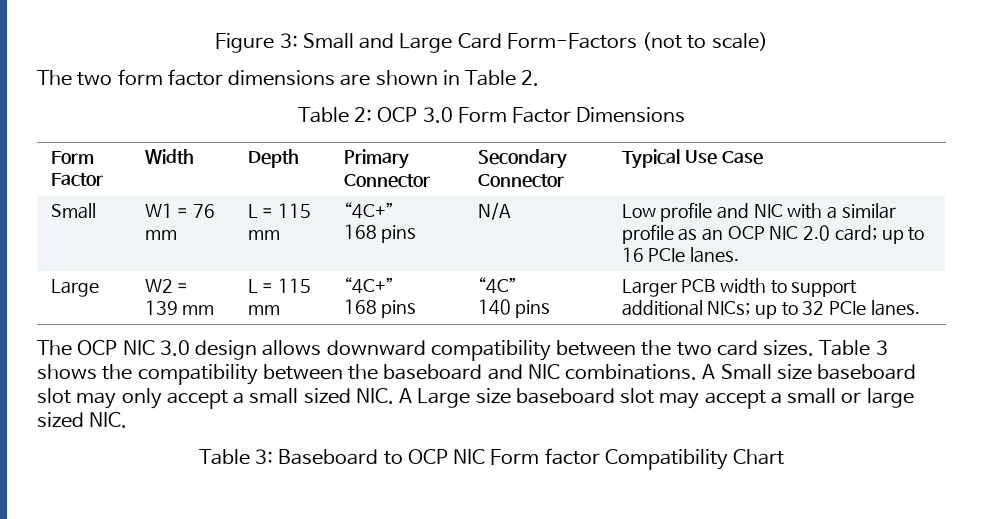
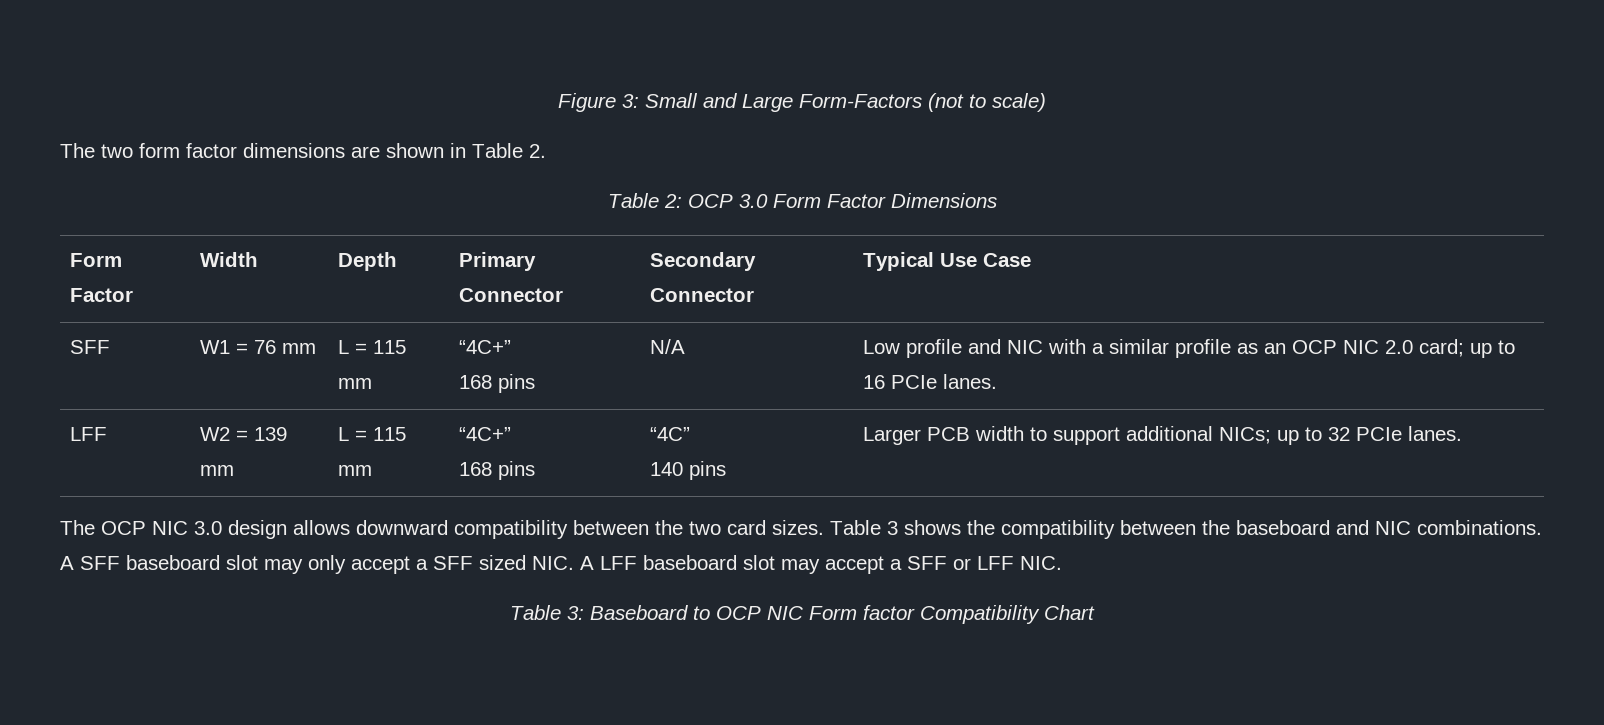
- Figure 3: Small and Large Card Form-Factors (not to scale)
+ Figure 3: Small and Large Form-Factors (not to scale)
- Small | W1 = 76 mm | L = 115 mm | “4C+”
+ SFF | W1 = 76 mm | L = 115 mm | “4C+”
- Large | W2 = 139 mm | L = 115 mm | “4C+”
+ LFF | W2 = 139 mm | L = 115 mm | “4C+”
- A Small size baseboard slot may only accept a small sized NIC. A Large size baseboard slot may accept a small or large sized NIC.
+ A SFF baseboard slot may only accept a SFF sized NIC. A LFF baseboard slot may accept a SFF or LFF NIC.

